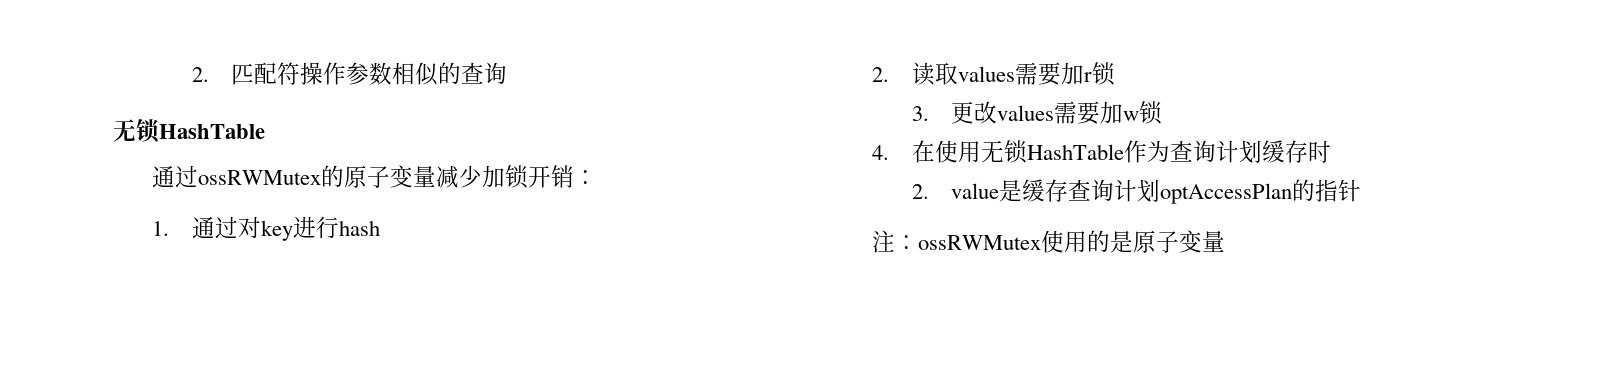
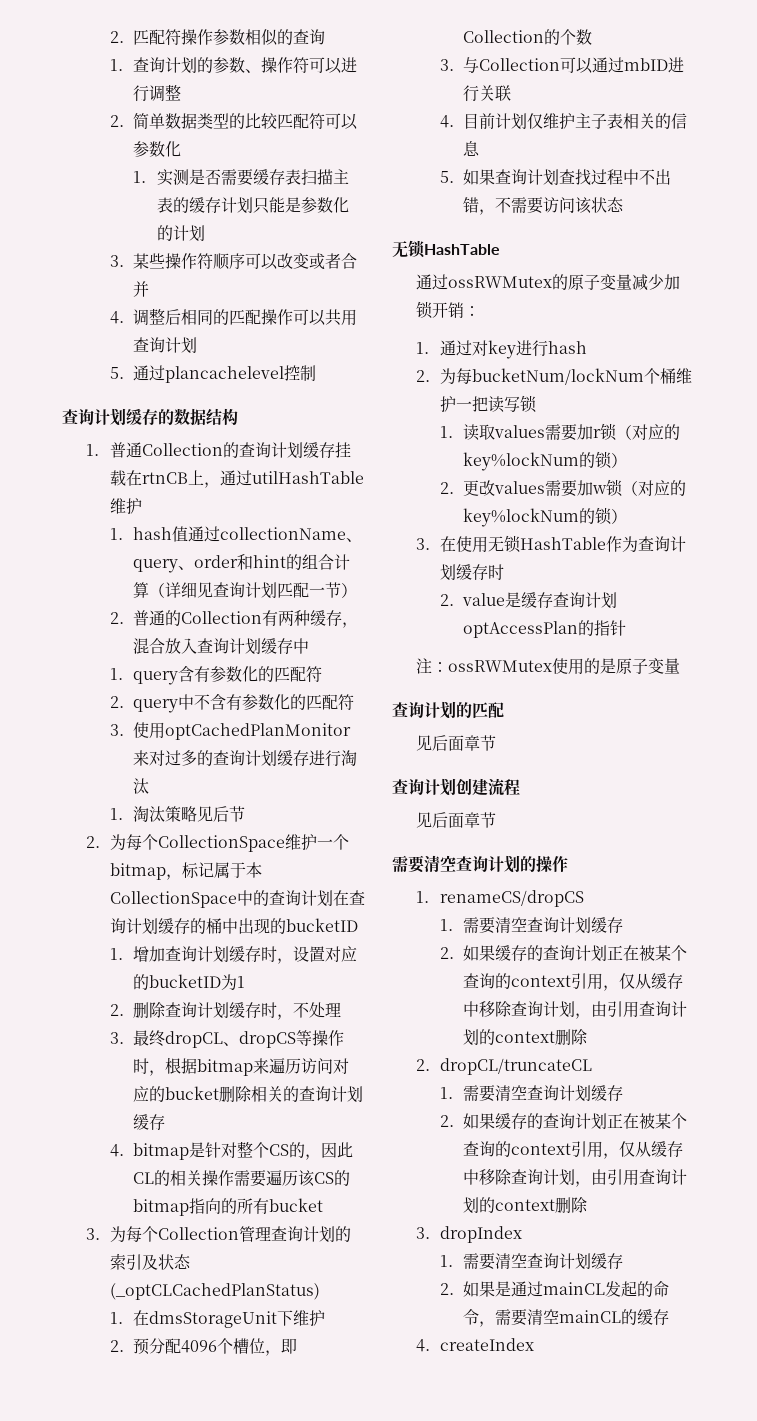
+ 1.查询计划的参数、操作符可以进行调整
+ 2.简单数据类型的比较匹配符可以参数化
+ 1.实测是否需要缓存表扫描主表的缓存计划只能是参数化的计划
+ 3.某些操作符顺序可以改变或者合并
+ 4.调整后相同的匹配操作可以共用查询计划
+ 5.通过plancachelevel控制
+ 查询计划缓存的数据结构
+ 1.普通Collection的查询计划缓存挂载在rtnCB上，通过utilHashTable维护
+ 1. hash值通过collectionName、query、order和hint的组合计算（详细见查询计划匹配一节）
+ 2.普通的Collection有两种缓存，混合放入查询计划缓存中
+ 1. query含有参数化的匹配符
+ 2. query中不含有参数化的匹配符
+ 3.使用optCachedPlanMonitor来对过多的查询计划缓存进行淘汰
+ 1.淘汰策略见后节
+ 2.为每个CollectionSpace维护一个bitmap，标记属于本CollectionSpace中的查询计划在查询计划缓存的桶中出现的bucketID
+ 1.增加查询计划缓存时，设置对应的bucketID为1
+ 2.删除查询计划缓存时，不处理
+ 3.最终dropCL、dropCS等操作时，根据bitmap来遍历访问对应的bucket删除相关的查询计划缓存
+ 4. bitmap是针对整个CS的，因此CL的相关操作需要遍历该CS的bitmap指向的所有bucket
+ 3.为每个Collection管理查询计划的索引及状态(_optCLCachedPlanStatus)
+ 1.在dmsStorageUnit下维护
+ 2.预分配4096个槽位，即Collection的个数
+ 3.与Collection可以通过mbID进行关联
+ 4.目前计划仅维护主子表相关的信息
+ 5.如果查询计划查找过程中不出错，不需要访问该状态
- 2.读取values需要加r锁
- 3.更改values需要加w锁
- 4.在使用无锁HashTable作为查询计划缓存时
+ 2.为每bucketNum/lockNum个桶维护一把读写锁
+ 1.读取values需要加r锁（对应的key%lockNum的锁）
+ 2.更改values需要加w锁（对应的key%lockNum的锁）
+ 3.在使用无锁HashTable作为查询计划缓存时
+ 查询计划的匹配
+ 见后面章节
+ 查询计划创建流程
+ 见后面章节
+ 需要清空查询计划的操作
+ 1. renameCS/dropCS
+ 1.需要清空查询计划缓存
+ 2.如果缓存的查询计划正在被某个查询的context引用，仅从缓存中移除查询计划，由引用查询计划的context删除
+ 2. dropCL/truncateCL
+ 1.需要清空查询计划缓存
+ 2.如果缓存的查询计划正在被某个查询的context引用，仅从缓存中移除查询计划，由引用查询计划的context删除
+ 3. dropIndex
+ 1.需要清空查询计划缓存
+ 2.如果是通过mainCL发起的命令，需要清空mainCL的缓存
+ 4. createIndex

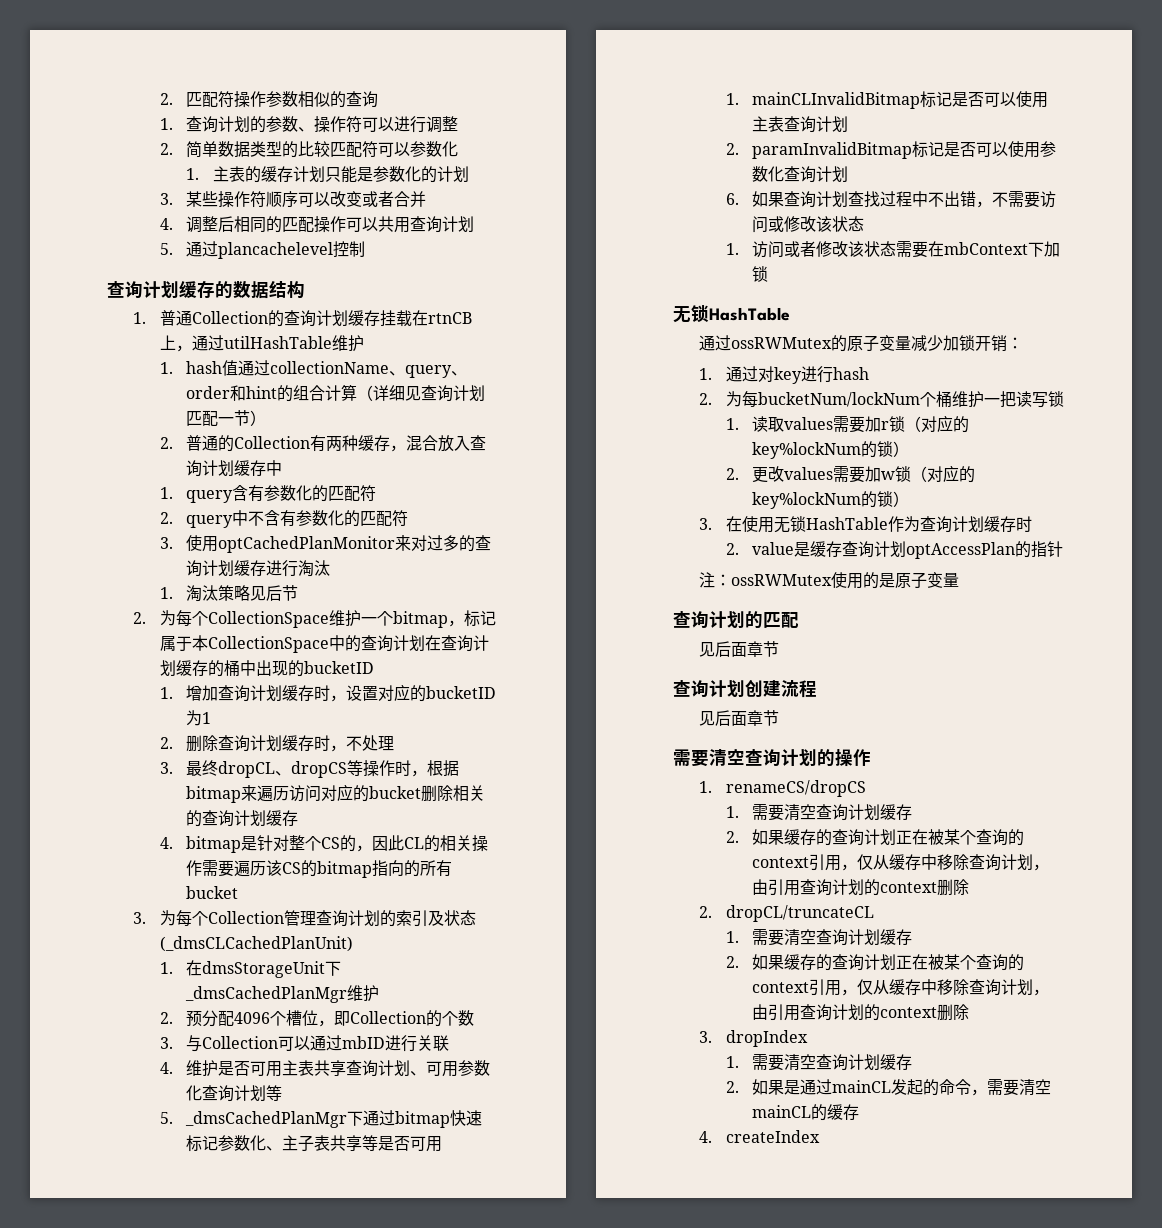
- 1.实测是否需要缓存表扫描主表的缓存计划只能是参数化的计划
+ 1.主表的缓存计划只能是参数化的计划
- 3.为每个Collection管理查询计划的索引及状态(_optCLCachedPlanStatus)
+ 3.为每个Collection管理查询计划的索引及状态(_dmsCLCachedPlanUnit)
- 1.在dmsStorageUnit下维护
+ 1.在dmsStorageUnit下_dmsCachedPlanMgr维护
- 4.目前计划仅维护主子表相关的信息
- 5.如果查询计划查找过程中不出错，不需要访问该状态
+ 4.维护是否可用主表共享查询计划、可用参数化查询计划等
+ 5. _dmsCachedPlanMgr下通过bitmap快速标记参数化、主子表共享等是否可用
+ 1. mainCLInvalidBitmap标记是否可以使用主表查询计划
+ 2. paramInvalidBitmap标记是否可以使用参数化查询计划
+ 6.如果查询计划查找过程中不出错，不需要访问或修改该状态
+ 1.访问或者修改该状态需要在mbContext下加锁

